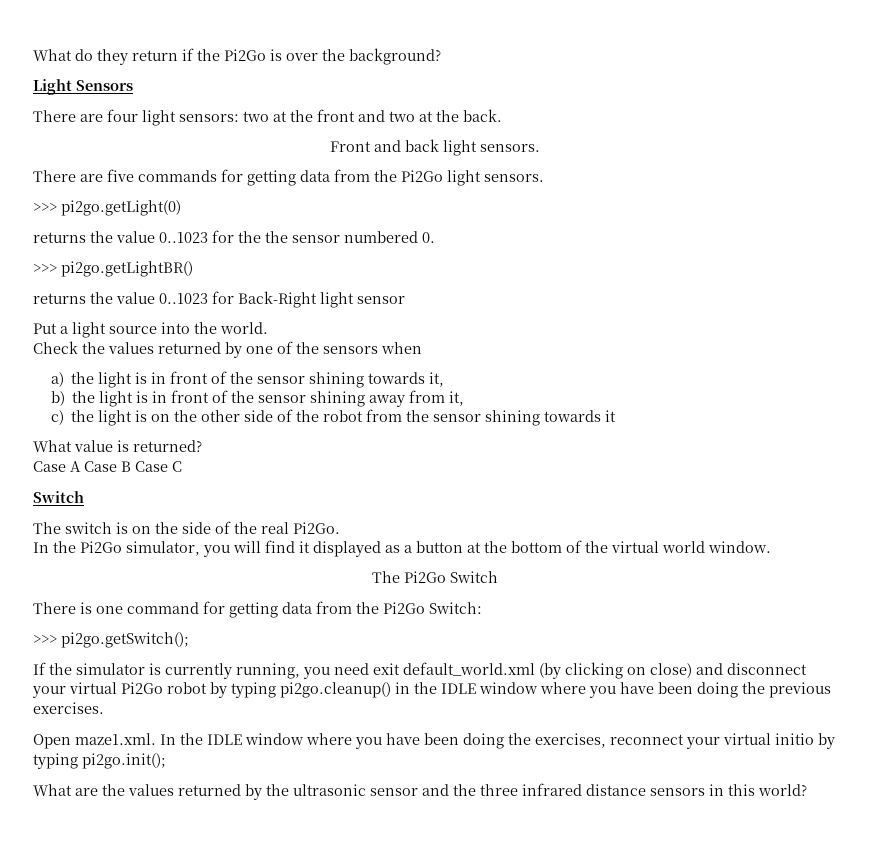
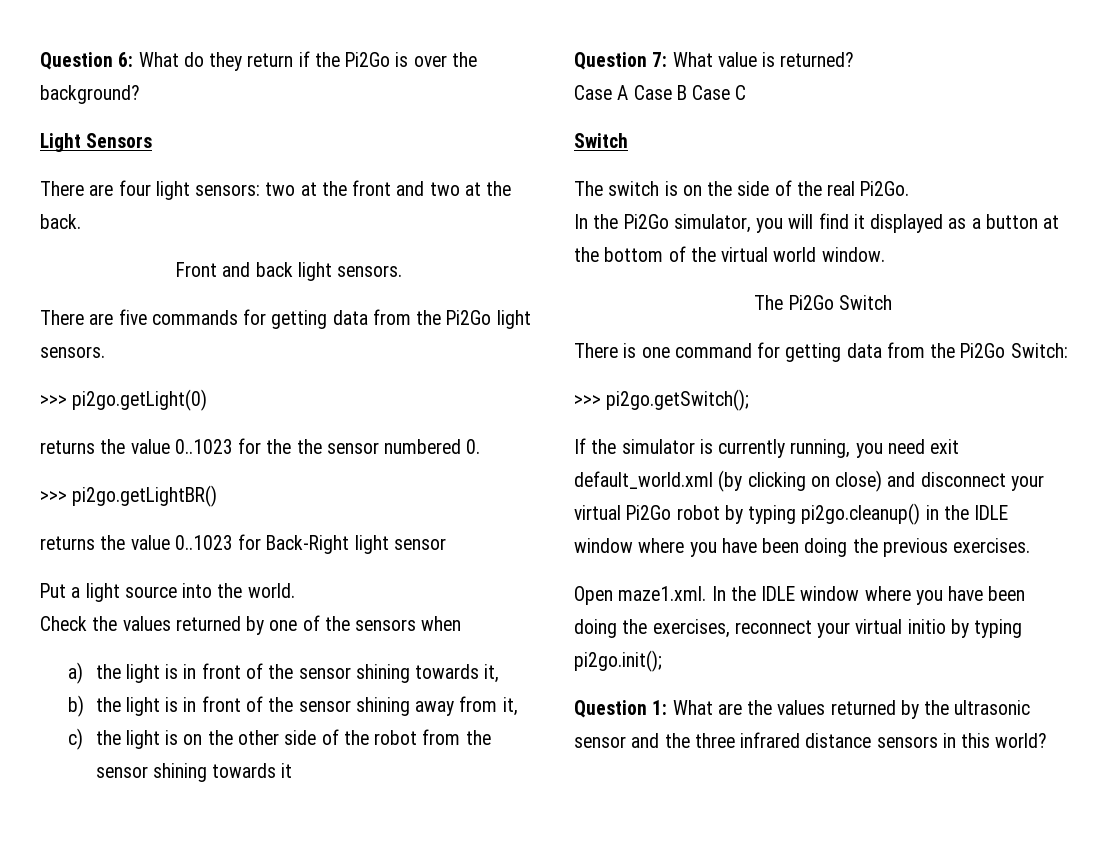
- What do they return if the Pi2Go is over the background?
+ Question 6: What do they return if the Pi2Go is over the background?
- What value is returned?
+ Question 7: What value is returned?
- What are the values returned by the ultrasonic sensor and the three infrared distance sensors in this world?
+ Question 1: What are the values returned by the ultrasonic sensor and the three infrared distance sensors in this world?

